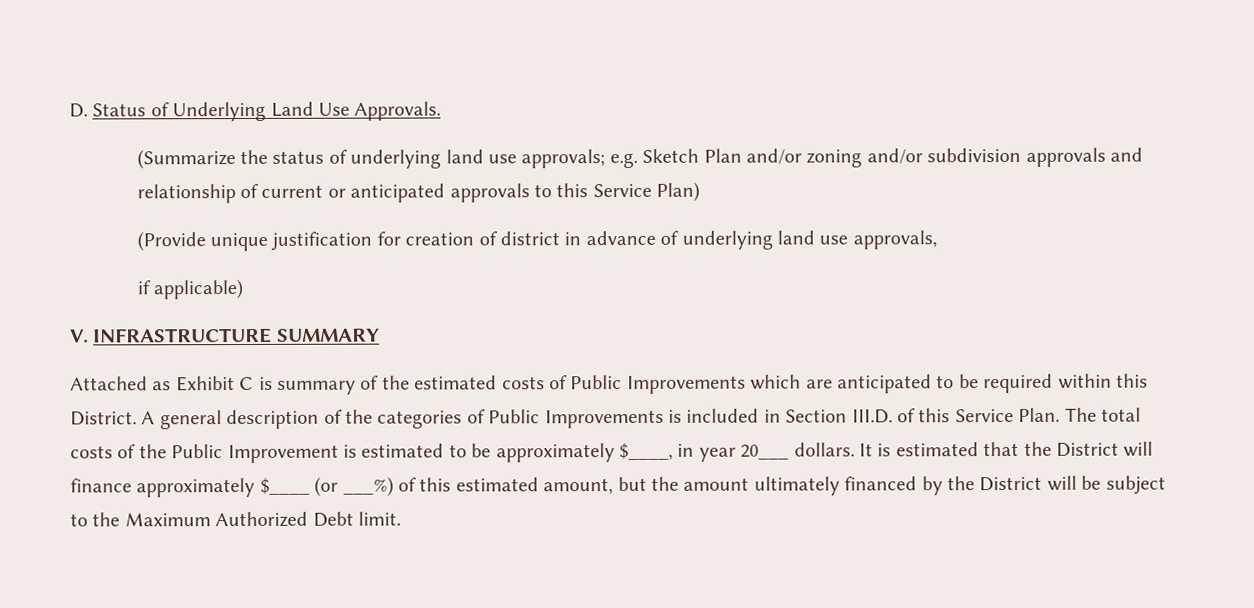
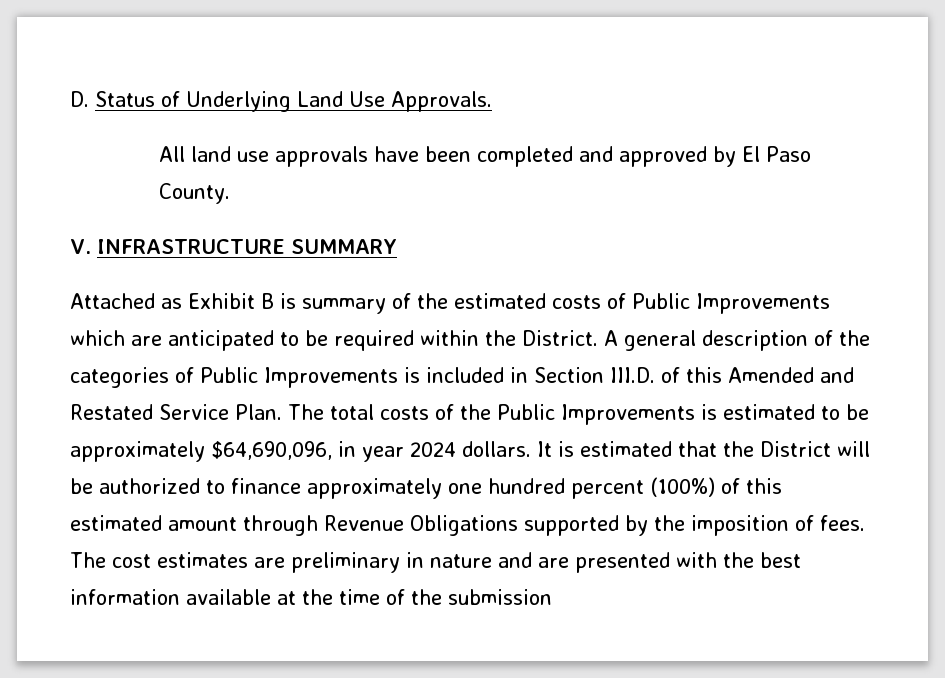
- (Summarize the status of underlying land use approvals; e.g. Sketch Plan and/or zoning and/or subdivision approvals and relationship of current or anticipated approvals to this Service Plan)
- (Provide unique justification for creation of district in advance of underlying land use approvals,
- if applicable)
+ All land use approvals have been completed and approved by El Paso County.
- Attached as Exhibit C is summary of the estimated costs of Public Improvements which are anticipated to be required within this District.
+ Attached as Exhibit B is summary of the estimated costs of Public Improvements which are anticipated to be required within the District.
- A general description of the categories of Public Improvements is included in Section III.D. of this Service Plan.
+ A general description of the categories of Public Improvements is included in Section III.D. of this Amended and Restated Service Plan.
- The total costs of the Public Improvement is estimated to be approximately $____, in year 20___ dollars.
+ The total costs of the Public Improvements is estimated to be approximately $64,690,096, in year 2024 dollars.
- It is estimated that the District will finance approximately $____ (or ___%) of this estimated amount, but the amount ultimately financed by the District will be subject to the Maximum Authorized Debt limit.
+ It is estimated that the District will be authorized to finance approximately one hundred percent (100%) of this estimated amount through Revenue Obligations supported by the imposition of fees. The cost estimates are preliminary in nature and are presented with the best information available at the time of the submission

